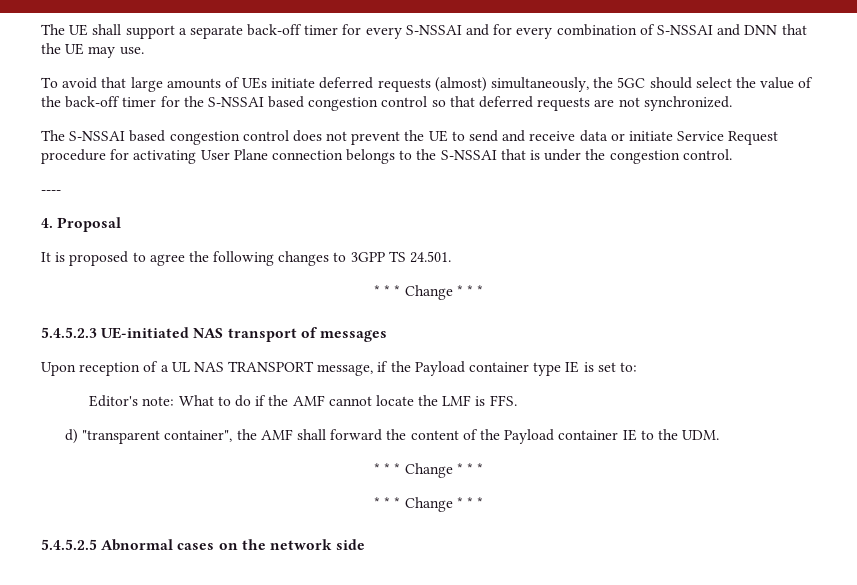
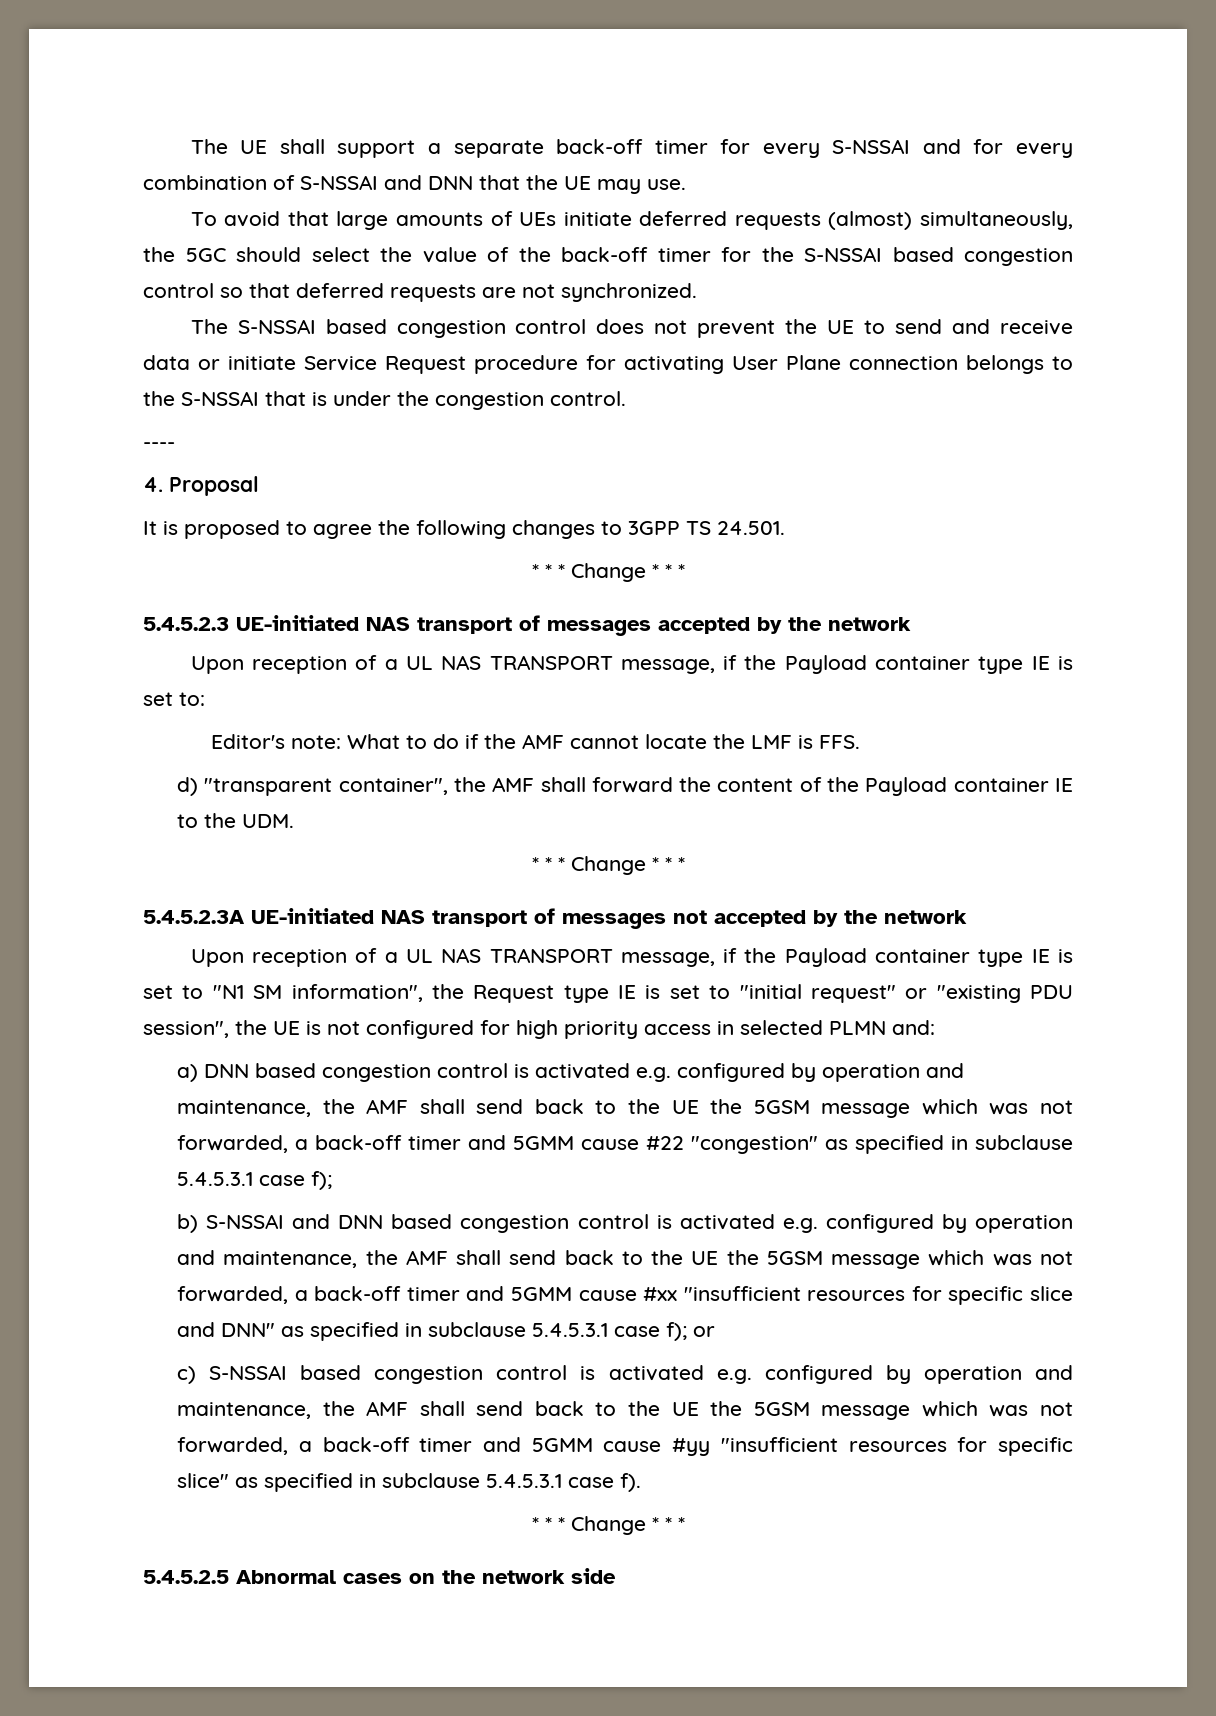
- 5.4.5.2.3 UE-initiated NAS transport of messages
+ 5.4.5.2.3 UE-initiated NAS transport of messages accepted by the network
+ 5.4.5.2.3A UE-initiated NAS transport of messages not accepted by the network
+ Upon reception of a UL NAS TRANSPORT message, if the Payload container type IE is set to "N1 SM information", the Request type IE is set to "initial request" or "existing PDU session", the UE is not configured for high priority access in selected PLMN and:
+ a) DNN based congestion control is activated e.g. configured by operation and maintenance, the AMF shall send back to the UE the 5GSM message which was not forwarded, a back-off timer and 5GMM cause #22 "congestion" as specified in subclause 5.4.5.3.1 case f);
+ b) S-NSSAI and DNN based congestion control is activated e.g. configured by operation and maintenance, the AMF shall send back to the UE the 5GSM message which was not forwarded, a back-off timer and 5GMM cause #xx "insufficient resources for specific slice and DNN" as specified in subclause 5.4.5.3.1 case f); or
+ c) S-NSSAI based congestion control is activated e.g. configured by operation and maintenance, the AMF shall send back to the UE the 5GSM message which was not forwarded, a back-off timer and 5GMM cause #yy "insufficient resources for specific slice" as specified in subclause 5.4.5.3.1 case f).

